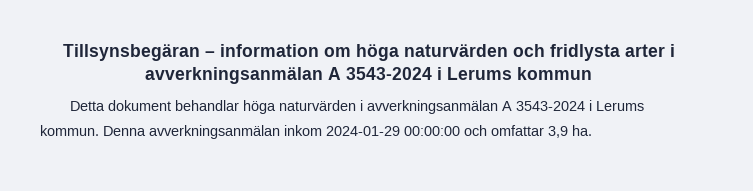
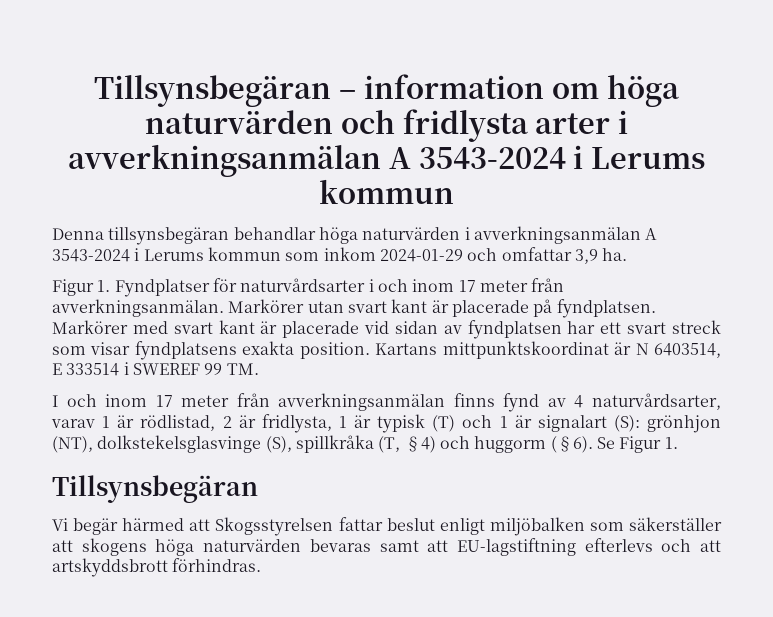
- Detta dokument behandlar höga naturvärden i avverkningsanmälan A 3543-2024 i Lerums kommun. Denna avverkningsanmälan inkom 2024-01-29 00:00:00 och omfattar 3,9 ha.
+ Denna tillsynsbegäran behandlar höga naturvärden i avverkningsanmälan A 3543-2024 i Lerums kommun som inkom 2024-01-29 och omfattar 3,9 ha.
+ Figur 1. Fyndplatser för naturvårdsarter i och inom 17 meter från avverkningsanmälan. Markörer utan svart kant är placerade på fyndplatsen. Markörer med svart kant är placerade vid sidan av fyndplatsen har ett svart streck som visar fyndplatsens exakta position. Kartans mittpunktskoordinat är N 6403514, E 333514 i SWEREF 99 TM.
+ I och inom 17 meter från avverkningsanmälan finns fynd av 4 naturvårdsarter, varav 1 är rödlistad, 2 är fridlysta, 1 är typisk (T) och 1 är signalart (S): grönhjon (NT), dolkstekelsglasvinge (S), spillkråka (T, §4) och huggorm (§6). Se Figur 1.
+ Tillsynsbegäran
+ Vi begär härmed att Skogsstyrelsen fattar beslut enligt miljöbalken som säkerställer att skogens höga naturvärden bevaras samt att EU-lagstiftning efterlevs och att artskyddsbrott förhindras.

